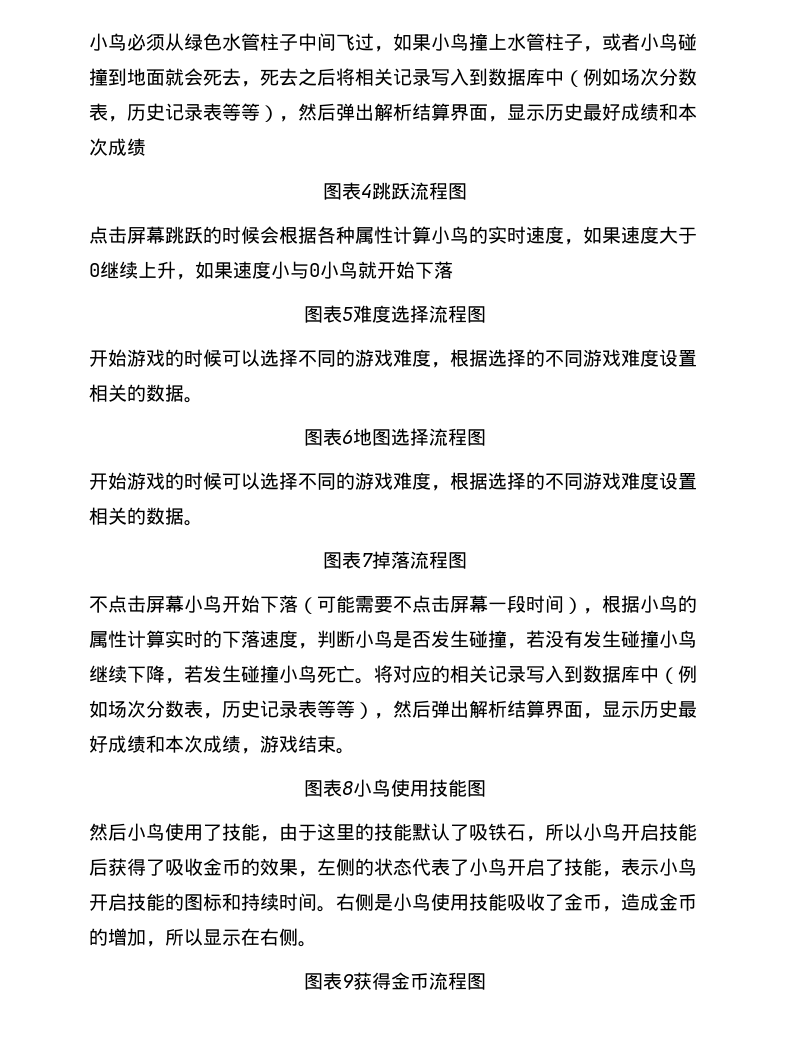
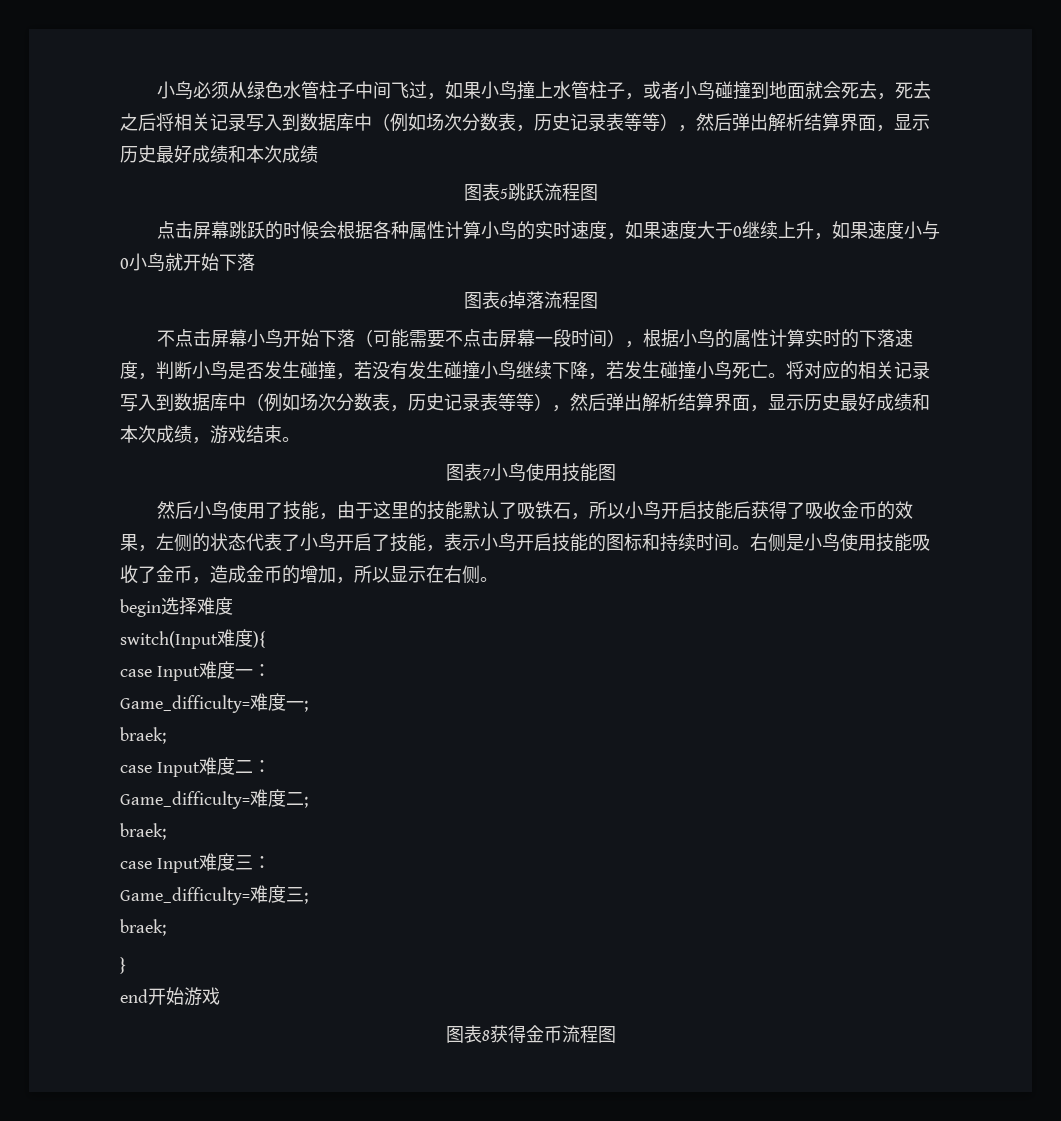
- 图表4跳跃流程图
+ 图表5跳跃流程图
- 图表5难度选择流程图
- 开始游戏的时候可以选择不同的游戏难度，根据选择的不同游戏难度设置相关的数据。
- 图表6地图选择流程图
- 开始游戏的时候可以选择不同的游戏难度，根据选择的不同游戏难度设置相关的数据。
- 图表7掉落流程图
+ 图表6掉落流程图
- 图表8小鸟使用技能图
+ 图表7小鸟使用技能图
- 图表9获得金币流程图
+ begin选择难度
+ switch(Input难度){
+ case Input难度一：
+ Game_difficulty=难度一;
+ braek;
+ case Input难度二：
+ Game_difficulty=难度二;
+ braek;
+ case Input难度三：
+ Game_difficulty=难度三;
+ braek;
+ }
+ end开始游戏
+ 图表8获得金币流程图

